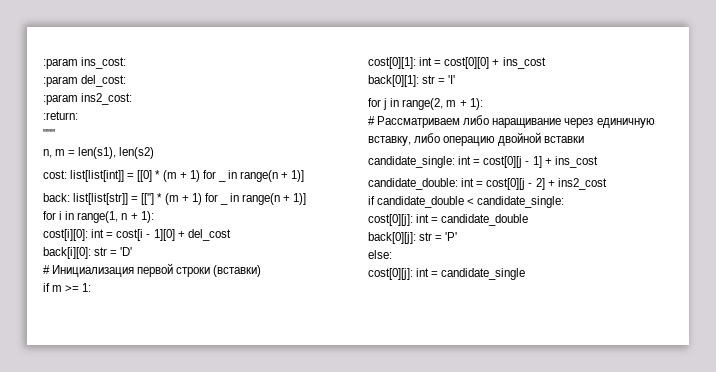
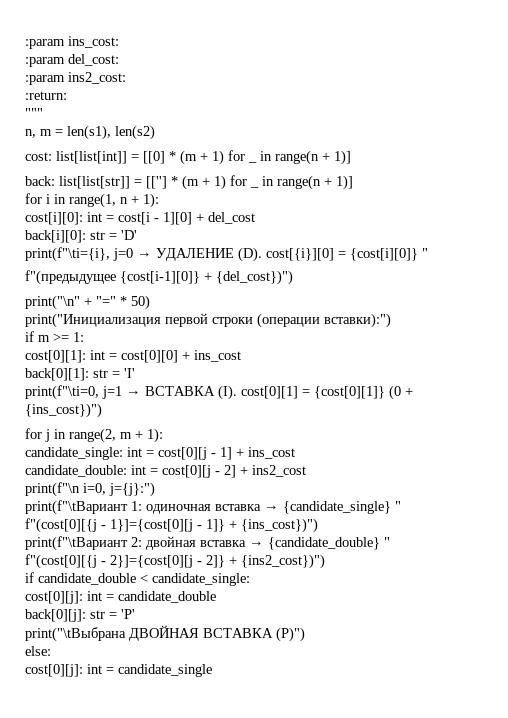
- # Инициализация первой строки (вставки)
+ print(f"\ti={i}, j=0 → УДАЛЕНИЕ (D). cost[{i}][0] = {cost[i][0]} "
+ f"(предыдущее {cost[i-1][0]} + {del_cost})")
+ print("\n" + "=" * 50)
+ print("Инициализация первой строки (операции вставки):")
+ print(f"\ti=0, j=1 → ВСТАВКА (I). cost[0][1] = {cost[0][1]} (0 + {ins_cost})")
- # Рассматриваем либо наращивание через единичную вставку, либо операцию двойной вставки
+ print(f"\n i=0, j={j}:")
+ print(f"\tВариант 1: одиночная вставка → {candidate_single} "
+ f"(cost[0][{j - 1}]={cost[0][j - 1]} + {ins_cost})")
+ print(f"\tВариант 2: двойная вставка → {candidate_double} "
+ f"(cost[0][{j - 2}]={cost[0][j - 2]} + {ins2_cost})")
+ print("\tВыбрана ДВОЙНАЯ ВСТАВКА (P)")

